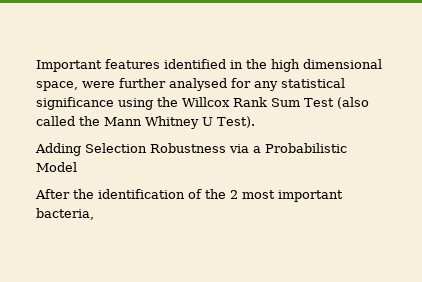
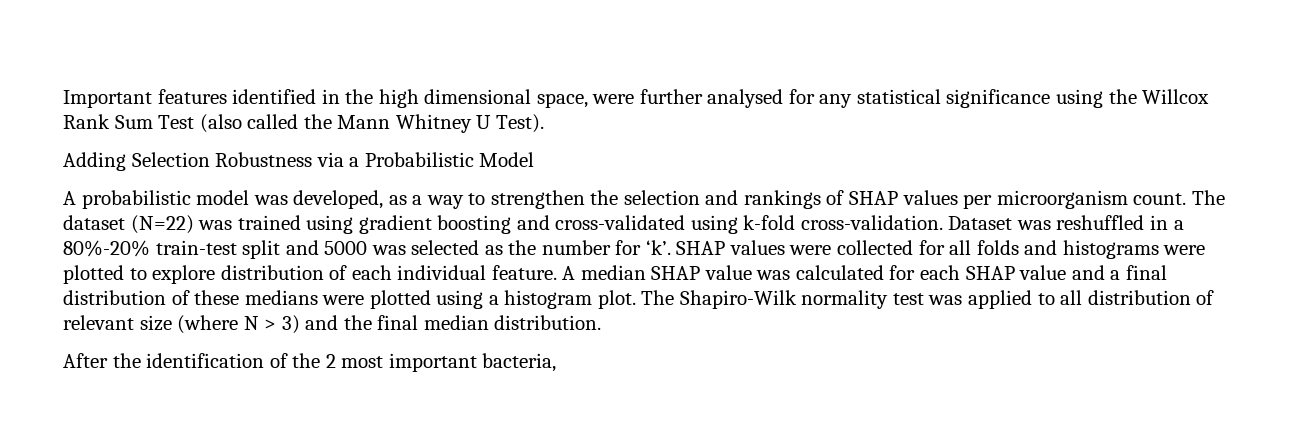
+ A probabilistic model was developed, as a way to strengthen the selection and rankings of SHAP values per microorganism count. The dataset (N=22) was trained using gradient boosting and cross-validated using k-fold cross-validation. Dataset was reshuffled in a 80%-20% train-test split and 5000 was selected as the number for ‘k’. SHAP values were collected for all folds and histograms were plotted to explore distribution of each individual feature. A median SHAP value was calculated for each SHAP value and a final distribution of these medians were plotted using a histogram plot. The Shapiro-Wilk normality test was applied to all distribution of relevant size (where N > 3) and the final median distribution.

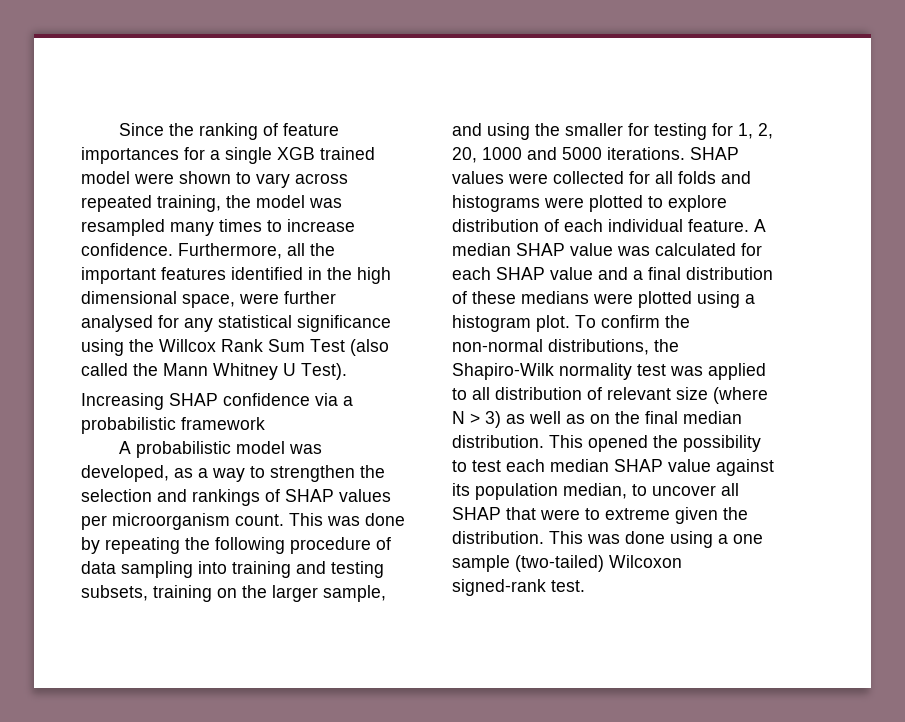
- Important features identified in the high dimensional space, were further analysed for any statistical significance using the Willcox Rank Sum Test (also called the Mann Whitney U Test).
+ Since the ranking of feature importances for a single XGB trained model were shown to vary across repeated training, the model was resampled many times to increase confidence. Furthermore, all the important features identified in the high dimensional space, were further analysed for any statistical significance using the Willcox Rank Sum Test (also called the Mann Whitney U Test).
- Adding Selection Robustness via a Probabilistic Model
+ Increasing SHAP confidence via a probabilistic framework
- The dataset (N=22) was trained using gradient boosting and cross-validated using k-fold cross-validation. Dataset was reshuffled in a 80%-20% train-test split and 5000 was selected as the number for ‘k’.
+ This was done by repeating the following procedure of data sampling into training and testing subsets, training on the larger sample, and using the smaller for testing for 1, 2, 20, 1000 and 5000 iterations.
- The Shapiro-Wilk normality test was applied to all distribution of relevant size (where N > 3) and the final median distribution.
- After the identification of the 2 most important bacteria,
+ To confirm the non-normal distributions, the Shapiro-Wilk normality test was applied to all distribution of relevant size (where N > 3) as well as on the final median distribution. This opened the possibility to test each median SHAP value against its population median, to uncover all SHAP that were to extreme given the distribution. This was done using a one sample (two-tailed) Wilcoxon signed-rank test.

